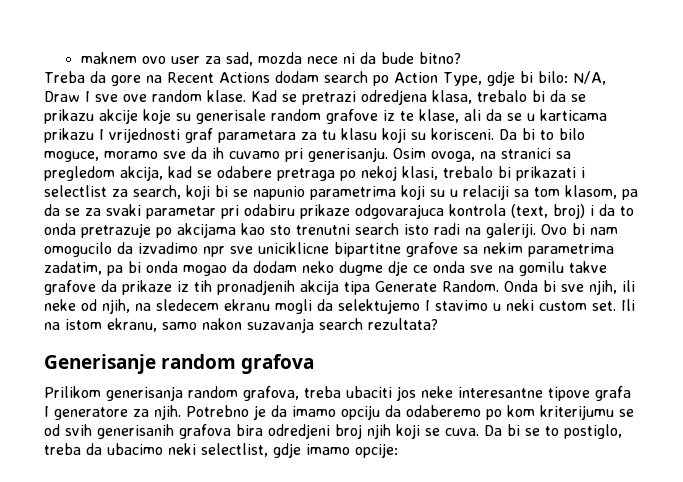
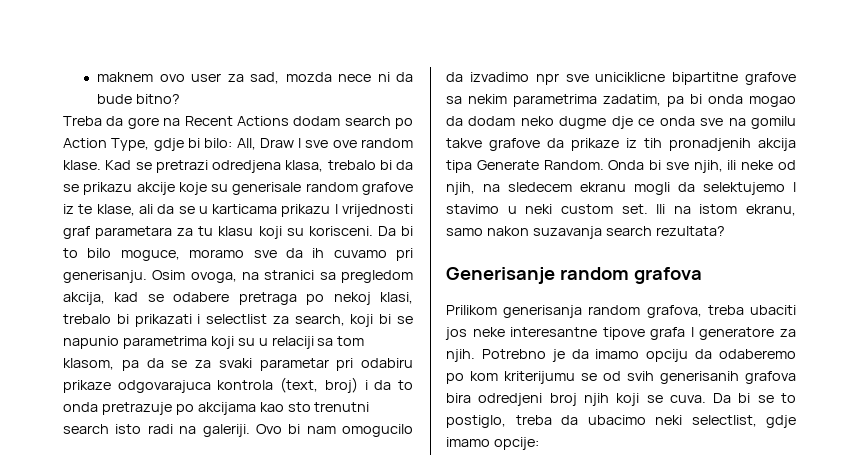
- Treba da gore na Recent Actions dodam search po Action Type, gdje bi bilo: N/A, Draw I sve ove random klase.
+ Treba da gore na Recent Actions dodam search po Action Type, gdje bi bilo: All, Draw I sve ove random klase.

